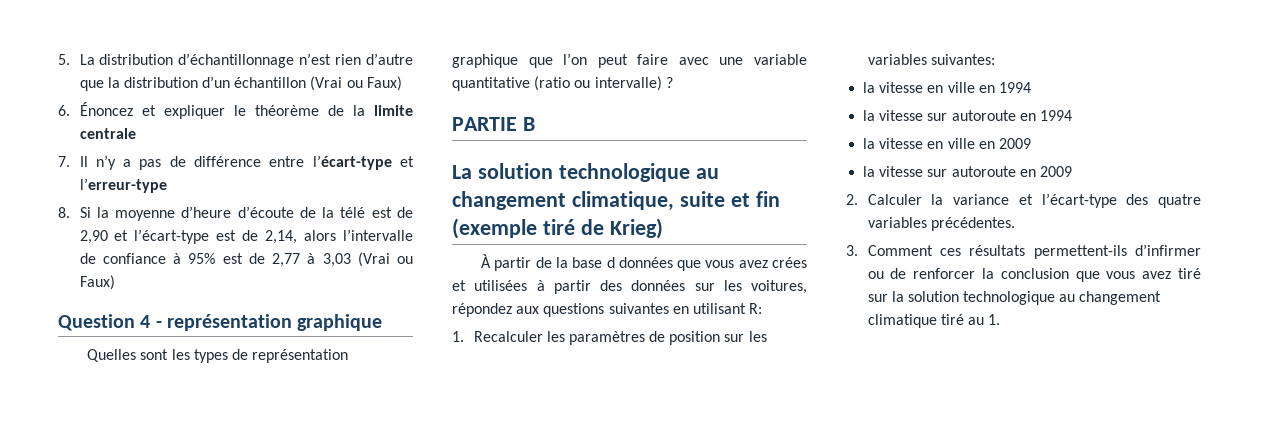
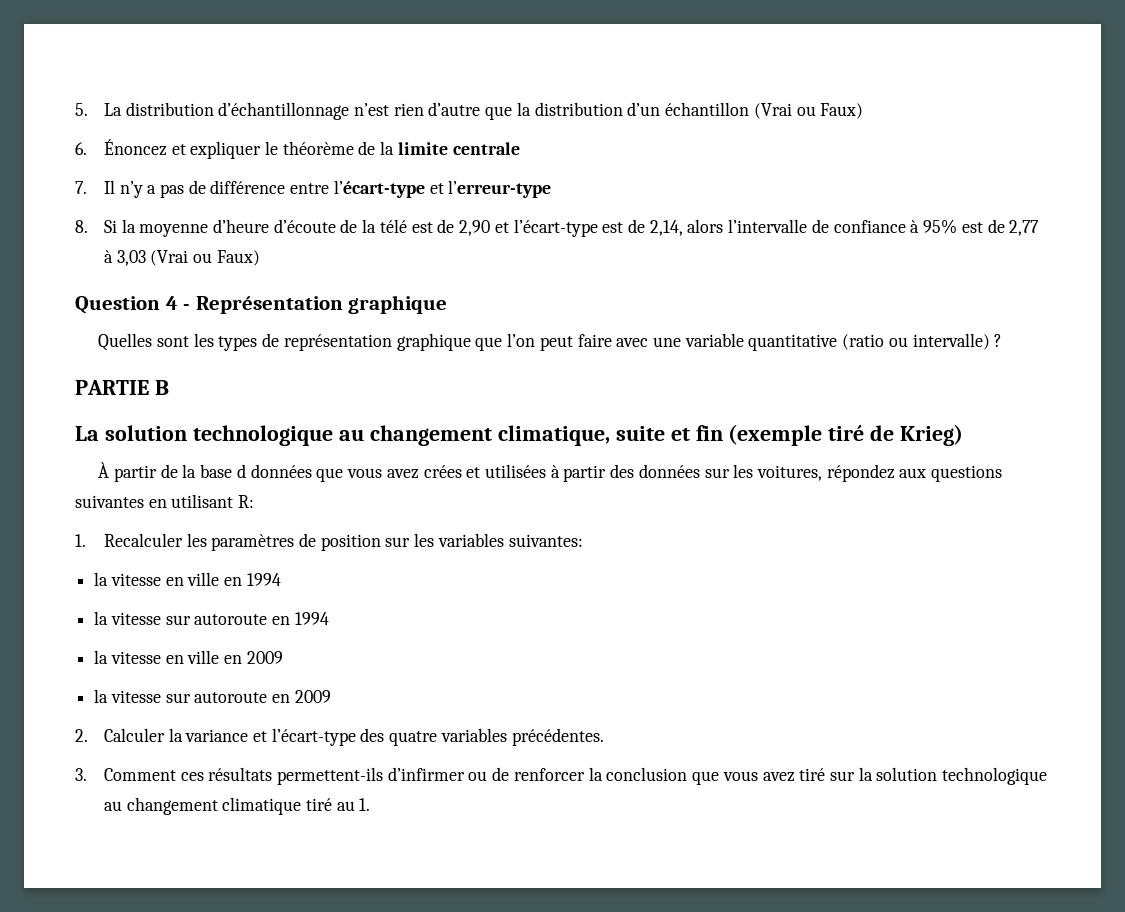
- Question 4 - représentation graphique
+ Question 4 - Représentation graphique

